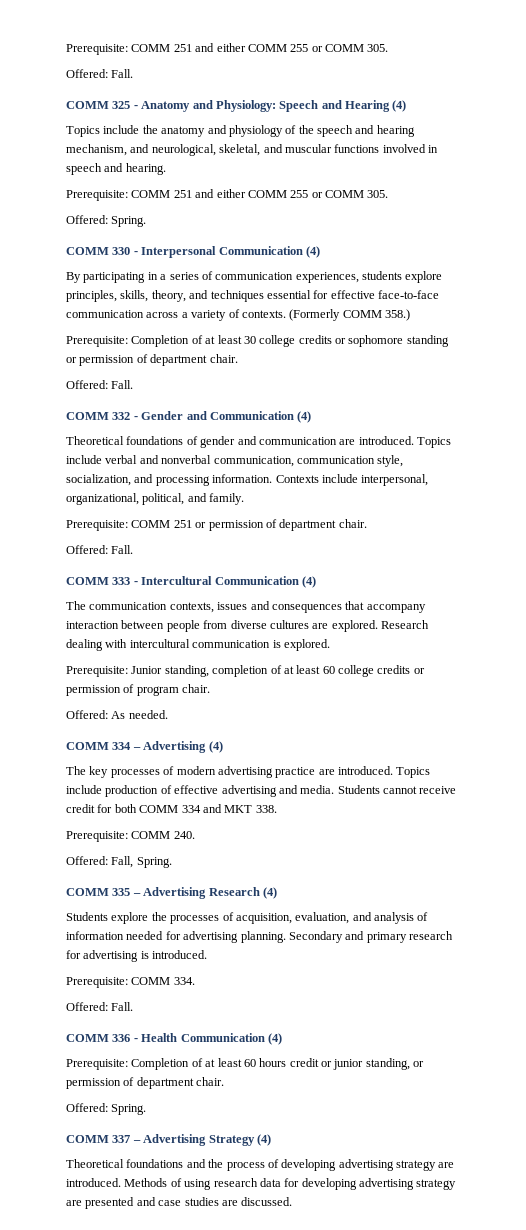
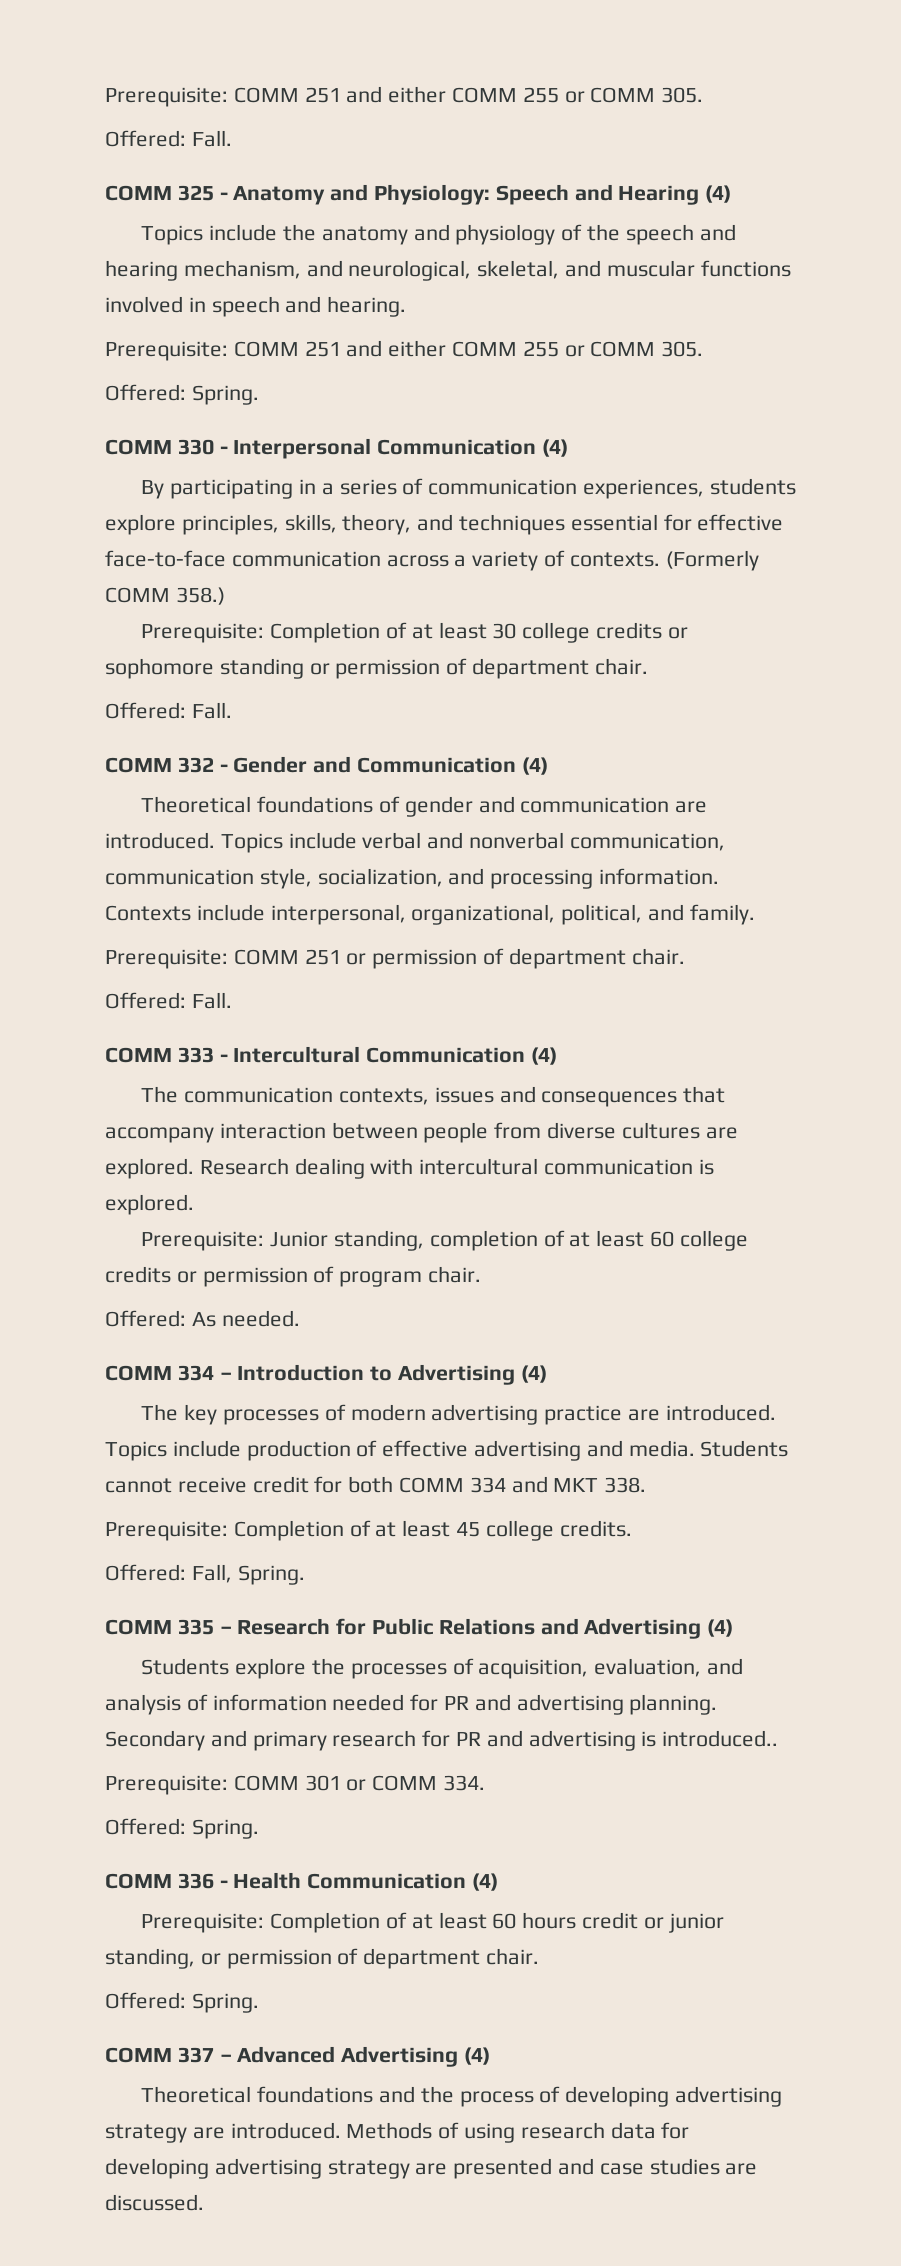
- COMM 334 – Advertising (4)
+ COMM 334 – Introduction to Advertising (4)
- Prerequisite: COMM 240.
+ Prerequisite: Completion of at least 45 college credits.
- COMM 335 – Advertising Research (4)
+ COMM 335 – Research for Public Relations and Advertising (4)
- Students explore the processes of acquisition, evaluation, and analysis of information needed for advertising planning.
+ Students explore the processes of acquisition, evaluation, and analysis of information needed for PR and advertising planning.
- Secondary and primary research for advertising is introduced.
- Prerequisite: COMM 334.
- Offered: Fall.
+ Secondary and primary research for PR and advertising is introduced..
+ Prerequisite: COMM 301 or COMM 334.
+ Offered: Spring.
- COMM 337 – Advertising Strategy (4)
+ COMM 337 – Advanced Advertising (4)

